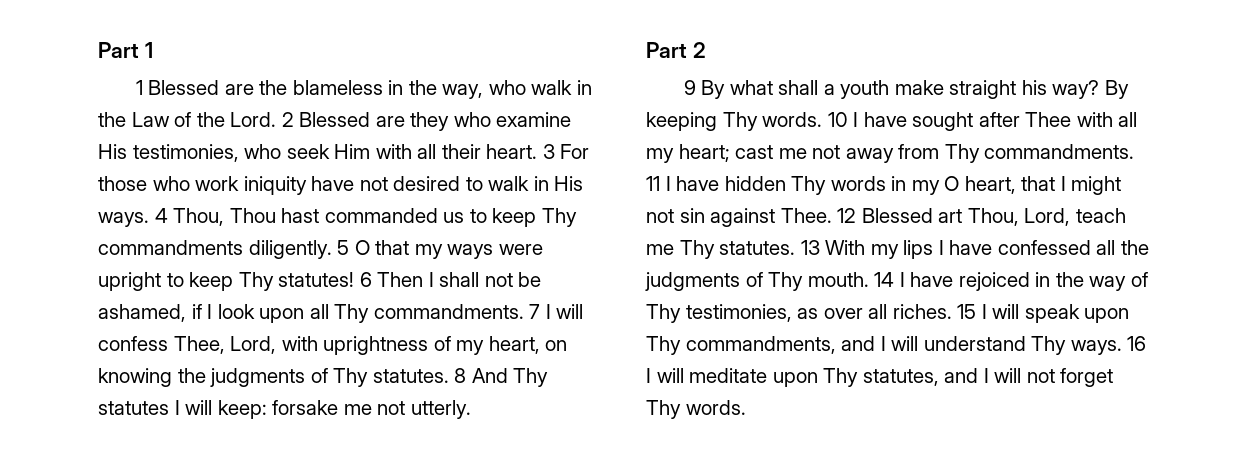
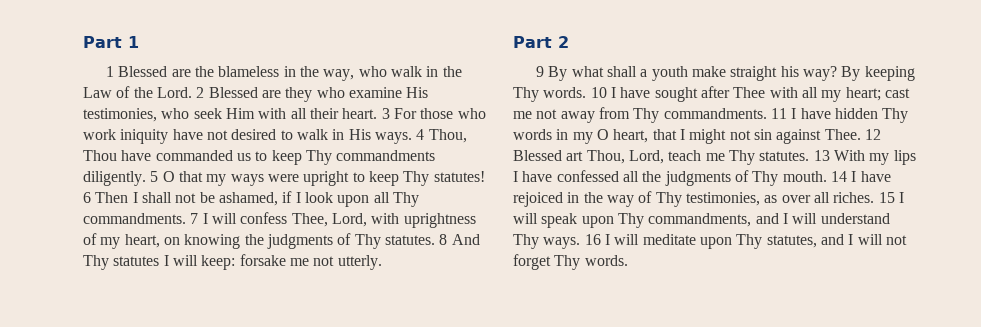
- 4 Thou, Thou hast commanded us to keep Thy commandments diligently.
+ 4 Thou, Thou have commanded us to keep Thy commandments diligently.

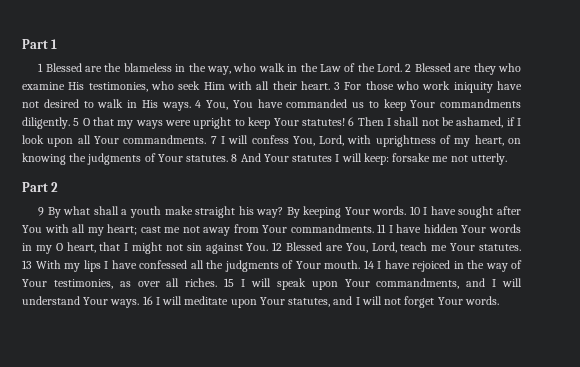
- 4 Thou, Thou have commanded us to keep Thy commandments diligently.
+ 4 You, You have commanded us to keep Your commandments diligently.
- 5 O that my ways were upright to keep Thy statutes!
+ 5 O that my ways were upright to keep Your statutes!
- 6 Then I shall not be ashamed, if I look upon all Thy commandments.
+ 6 Then I shall not be ashamed, if I look upon all Your commandments.
- 7 I will confess Thee, Lord, with uprightness of my heart, on knowing the judgments of Thy statutes.
+ 7 I will confess You, Lord, with uprightness of my heart, on knowing the judgments of Your statutes.
- 8 And Thy statutes I will keep: forsake me not utterly.
+ 8 And Your statutes I will keep: forsake me not utterly.
- By keeping Thy words.
+ By keeping Your words.
- 10 I have sought after Thee with all my heart; cast me not away from Thy commandments.
+ 10 I have sought after You with all my heart; cast me not away from Your commandments.
- 11 I have hidden Thy words in my O heart, that I might not sin against Thee. 12 Blessed art Thou, Lord, teach me Thy statutes.
+ 11 I have hidden Your words in my O heart, that I might not sin against You. 12 Blessed are You, Lord, teach me Your statutes.
- 13 With my lips I have confessed all the judgments of Thy mouth.
+ 13 With my lips I have confessed all the judgments of Your mouth.
- 14 I have rejoiced in the way of Thy testimonies, as over all riches.
+ 14 I have rejoiced in the way of Your testimonies, as over all riches.
- 15 I will speak upon Thy commandments, and I will understand Thy ways.
+ 15 I will speak upon Your commandments, and I will understand Your ways.
- 16 I will meditate upon Thy statutes, and I will not forget Thy words.
+ 16 I will meditate upon Your statutes, and I will not forget Your words.

